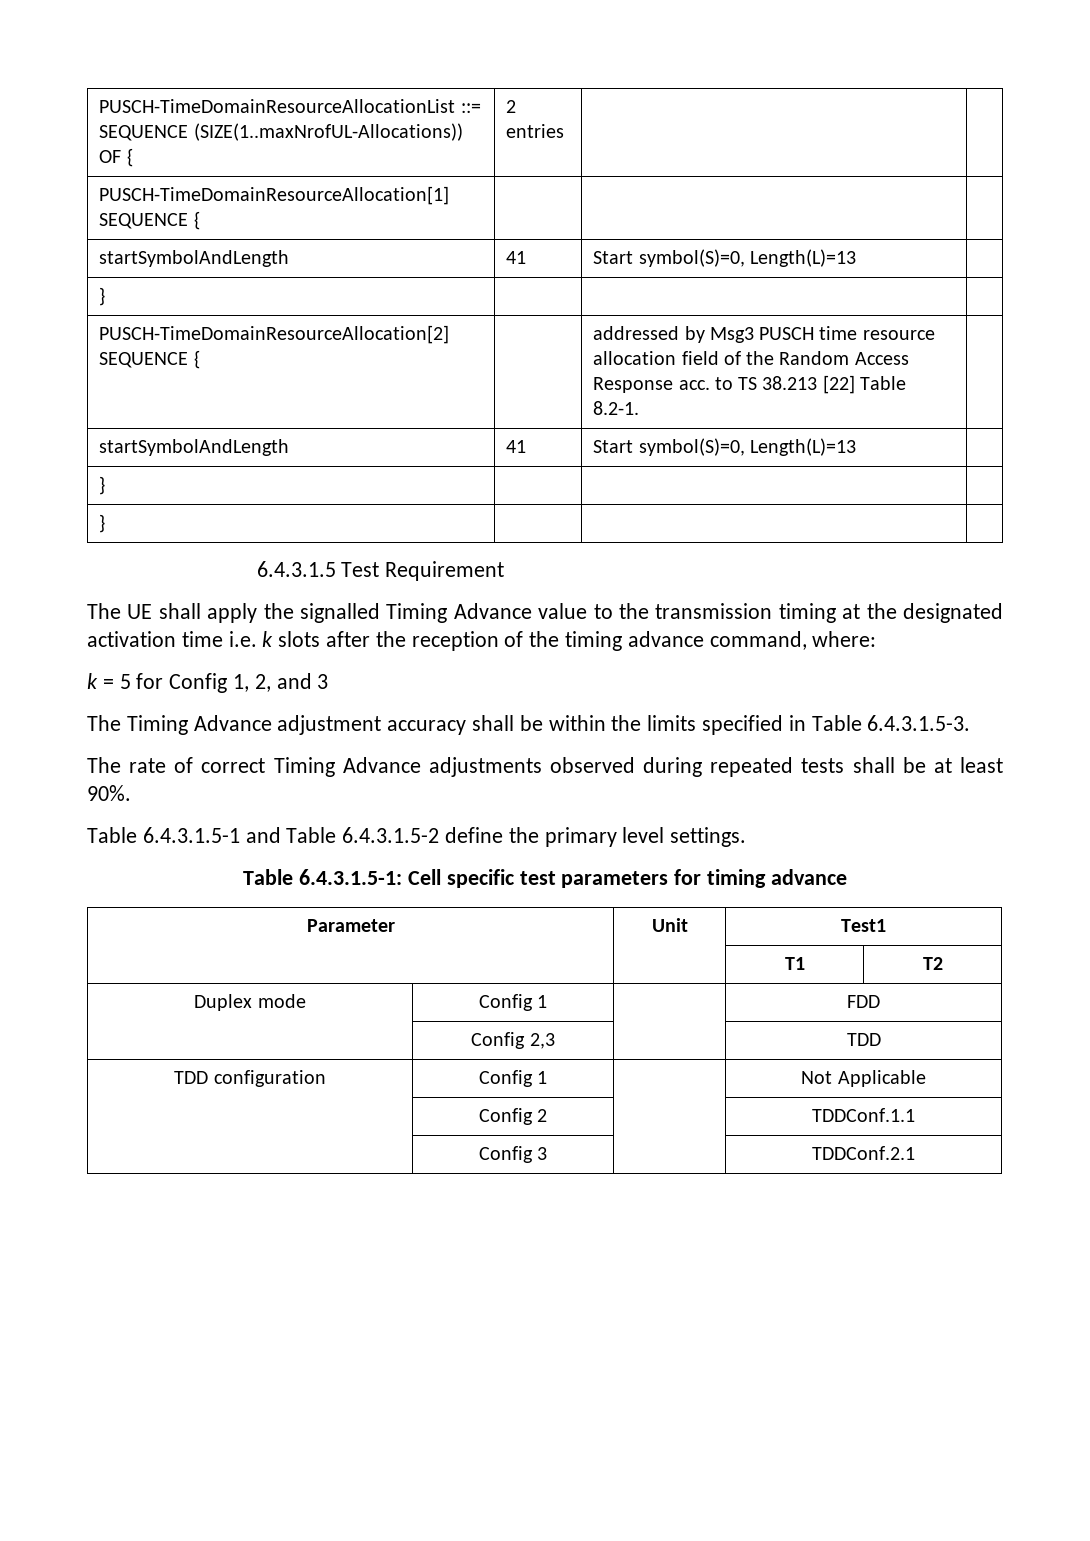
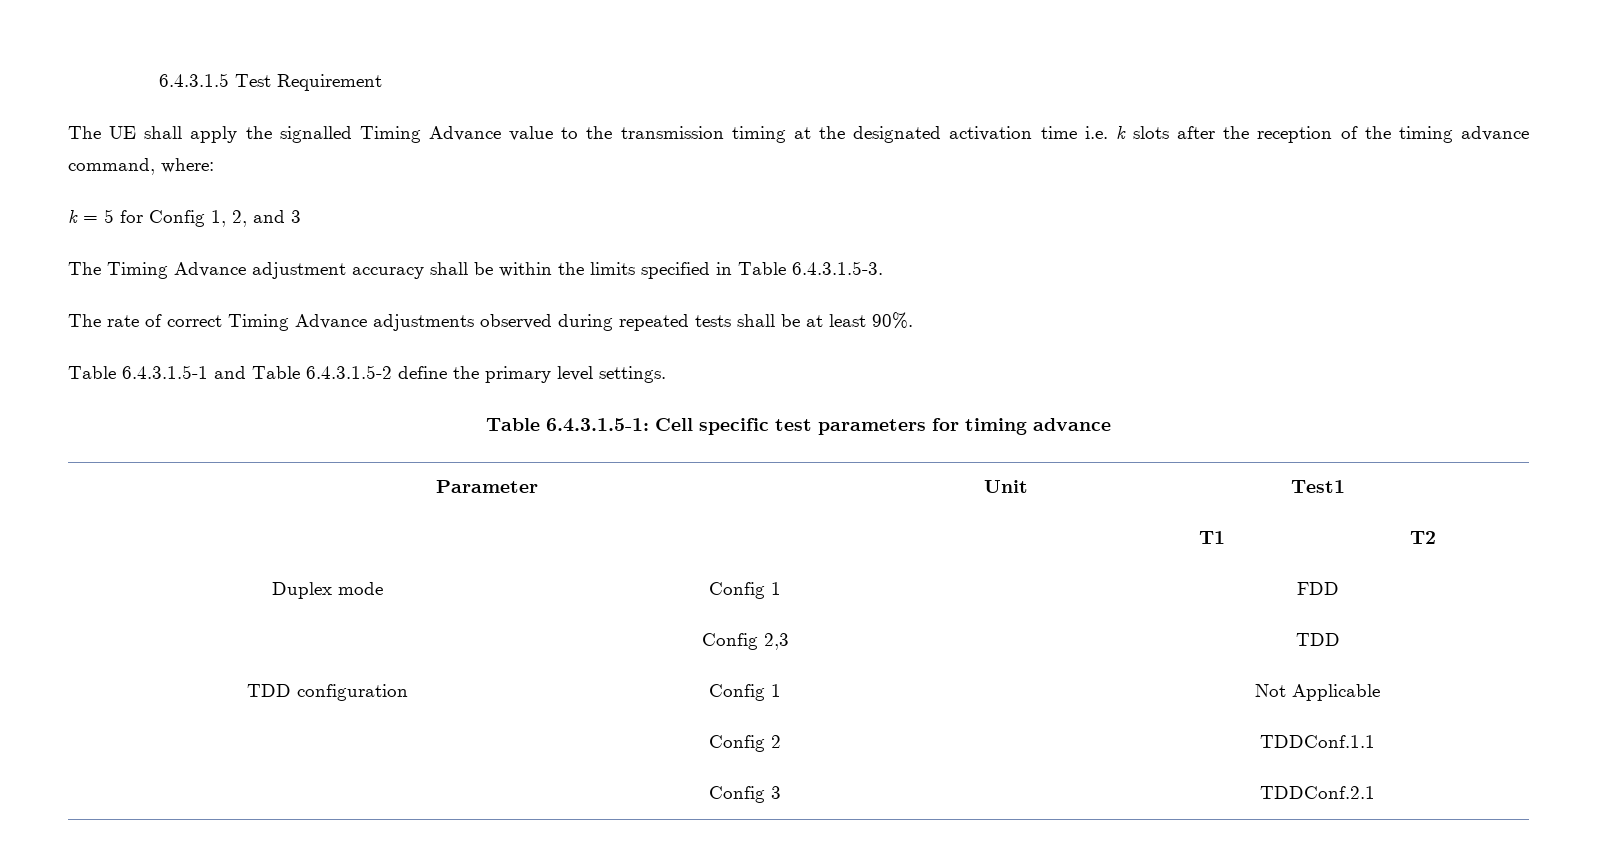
- PUSCH-TimeDomainResourceAllocationList ::= SEQUENCE (SIZE(1..maxNrofUL-Allocations)) OF { | 2 entries | |
- PUSCH-TimeDomainResourceAllocation[1] SEQUENCE { | | |
- startSymbolAndLength | 41 | Start symbol(S)=0, Length(L)=13 |
- } | | |
- PUSCH-TimeDomainResourceAllocation[2] SEQUENCE { | | addressed by Msg3 PUSCH time resource allocation field of the Random Access Response acc. to TS 38.213 [22] Table 8.2-1. |
- startSymbolAndLength | 41 | Start symbol(S)=0, Length(L)=13 |
- } | | |
- } | | |

